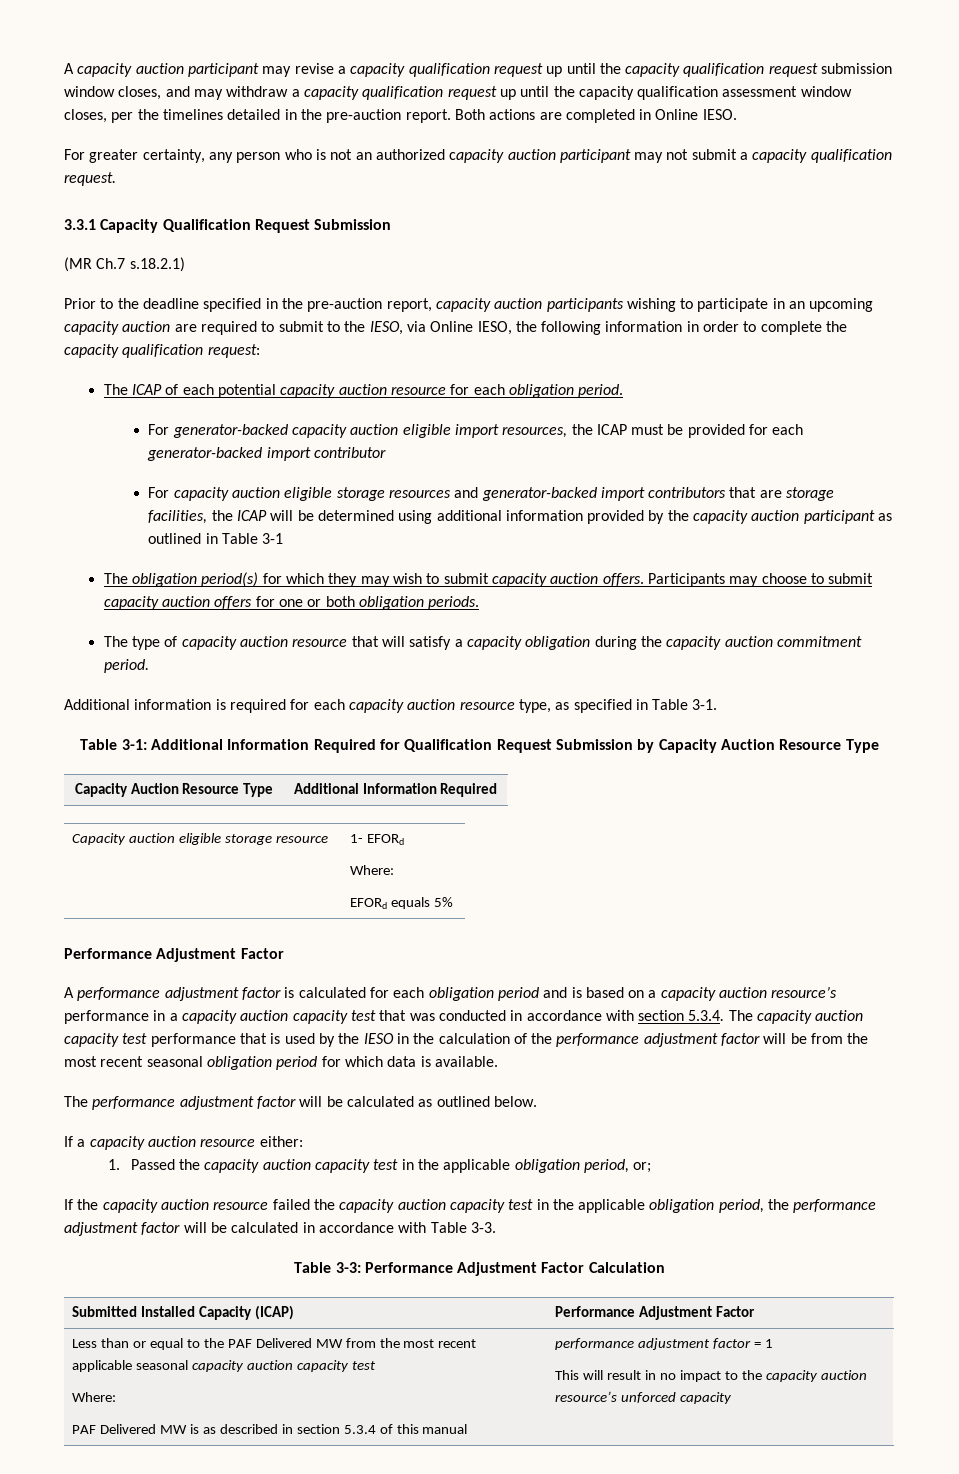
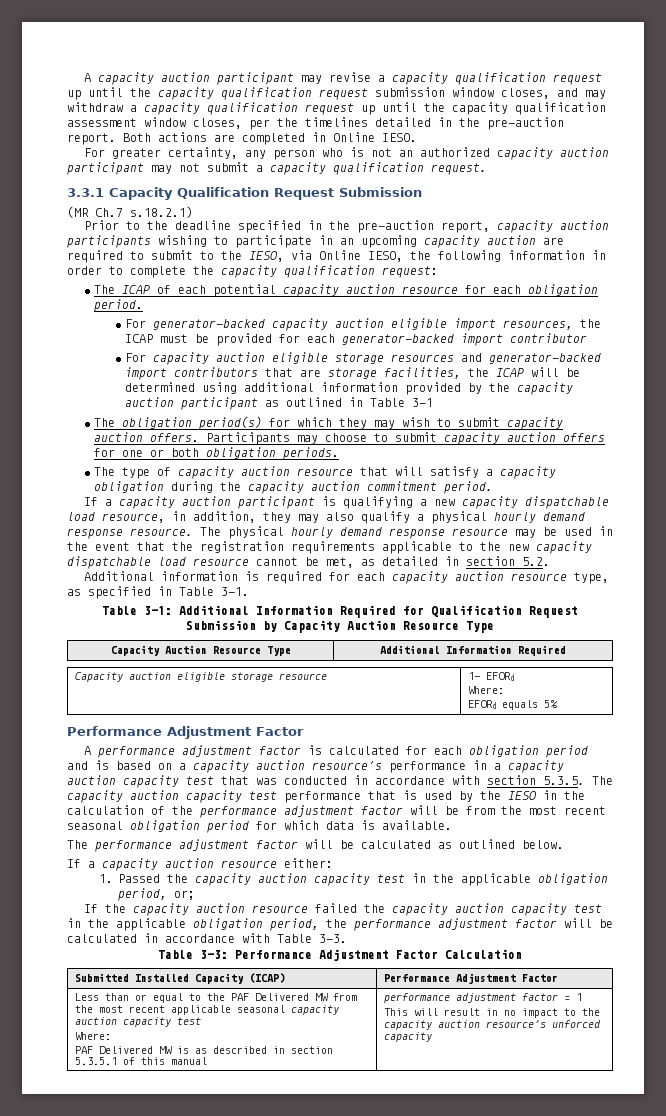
+ If a capacity auction participant is qualifying a new capacity dispatchable load resource, in addition, they may also qualify a physical hourly demand response resource. The physical hourly demand response resource may be used in the event that the registration requirements applicable to the new capacity dispatchable load resource cannot be met, as detailed in section 5.2.
- A performance adjustment factor is calculated for each obligation period and is based on a capacity auction resource’s performance in a capacity auction capacity test that was conducted in accordance with section 5.3.4. The capacity auction capacity test performance that is used by the IESO in the calculation of the performance adjustment factor will be from the most recent seasonal obligation period for which data is available.
+ A performance adjustment factor is calculated for each obligation period and is based on a capacity auction resource’s performance in a capacity auction capacity test that was conducted in accordance with section 5.3.5. The capacity auction capacity test performance that is used by the IESO in the calculation of the performance adjustment factor will be from the most recent seasonal obligation period for which data is available.
- PAF Delivered MW is as described in section 5.3.4 of this manual
+ PAF Delivered MW is as described in section 5.3.5.1 of this manual

